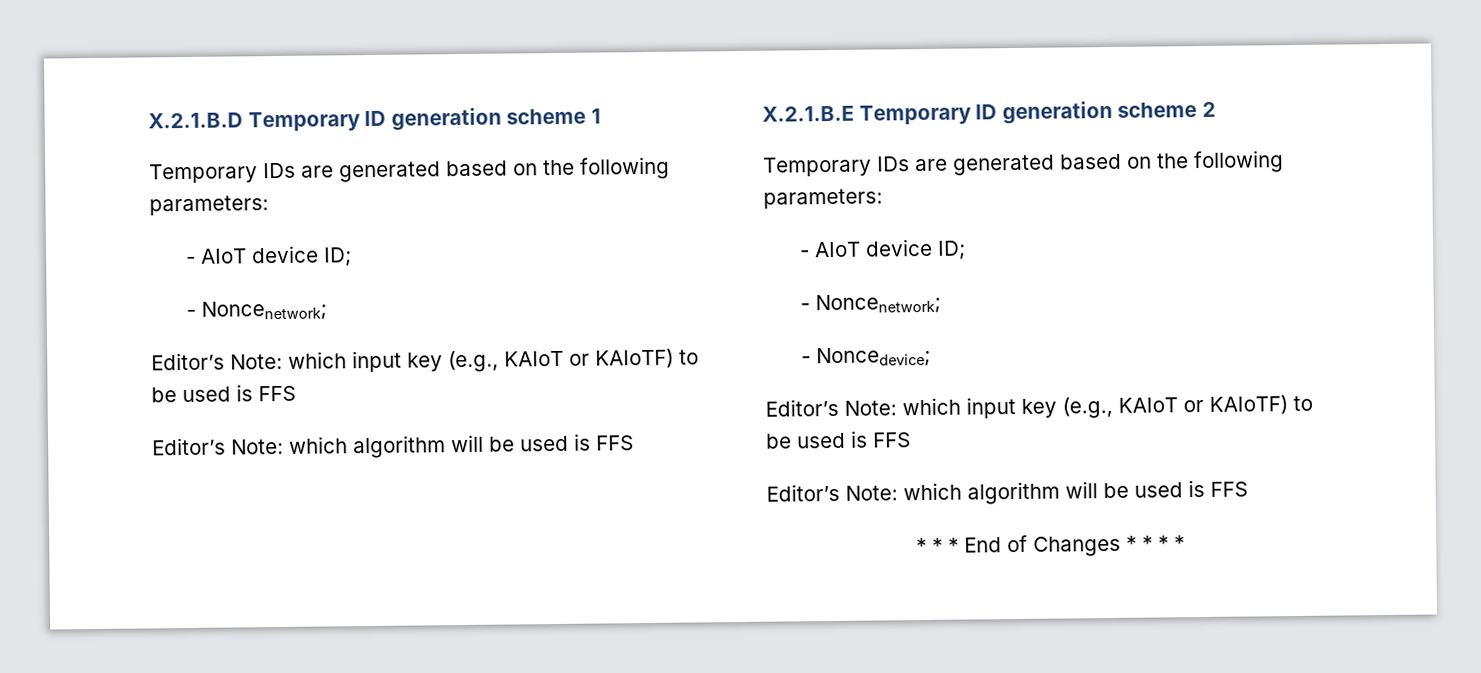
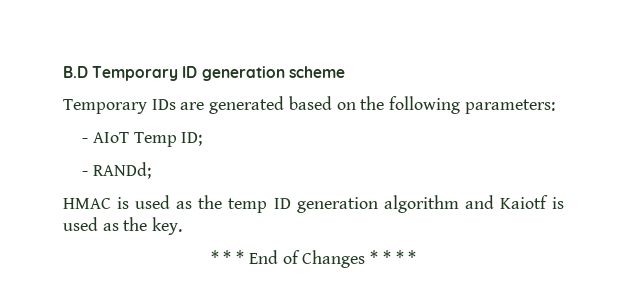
- X.2.1.B.D Temporary ID generation scheme 1
+ B.D Temporary ID generation scheme
  Temporary IDs are generated based on the following parameters:
- - AIoT device ID;
- - Noncenetwork;
- Editor’s Note: which input key (e.g., KAIoT or KAIoTF) to be used is FFS
- Editor’s Note: which algorithm will be used is FFS
- X.2.1.B.E Temporary ID generation scheme 2
- Temporary IDs are generated based on the following parameters:
- - AIoT device ID;
- - Noncenetwork;
- - Noncedevice;
- Editor’s Note: which input key (e.g., KAIoT or KAIoTF) to be used is FFS
- Editor’s Note: which algorithm will be used is FFS
+ - AIoT Temp ID;
+ - RANDd;
+ HMAC is used as the temp ID generation algorithm and Kaiotf is used as the key.

